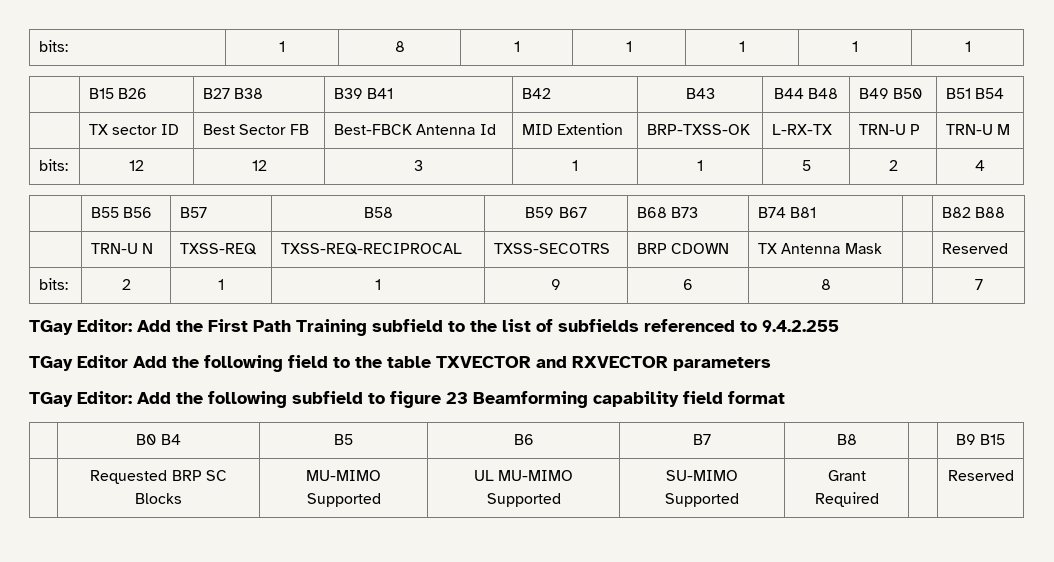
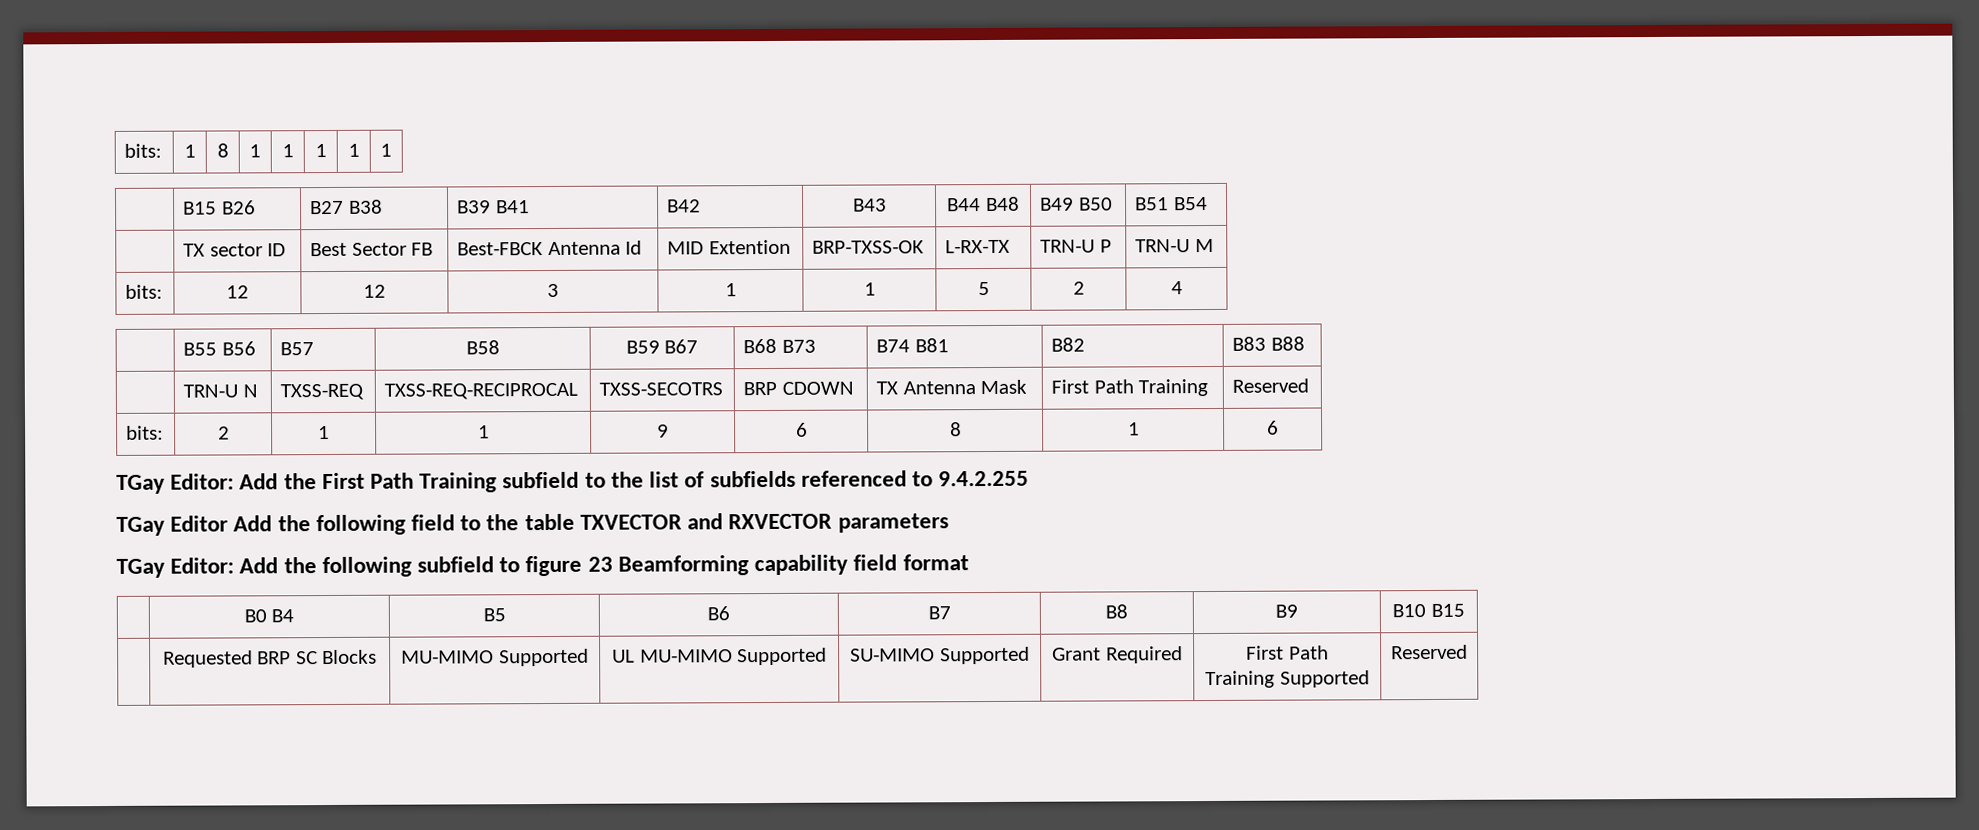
- | B55 B56 | B57 | B58 | B59 B67 | B68 B73 | B74 B81 | | B82 B88
+ | B55 B56 | B57 | B58 | B59 B67 | B68 B73 | B74 B81 | B82 | B83 B88
- | TRN-U N | TXSS-REQ | TXSS-REQ-RECIPROCAL | TXSS-SECOTRS | BRP CDOWN | TX Antenna Mask | | Reserved
+ | TRN-U N | TXSS-REQ | TXSS-REQ-RECIPROCAL | TXSS-SECOTRS | BRP CDOWN | TX Antenna Mask | First Path Training | Reserved
- bits: | 2 | 1 | 1 | 9 | 6 | 8 | | 7
+ bits: | 2 | 1 | 1 | 9 | 6 | 8 | 1 | 6
- | B0 B4 | B5 | B6 | B7 | B8 | | B9 B15
+ | B0 B4 | B5 | B6 | B7 | B8 | B9 | B10 B15
- | Requested BRP SC Blocks | MU-MIMO Supported | UL MU-MIMO Supported | SU-MIMO Supported | Grant Required | | Reserved
+ | Requested BRP SC Blocks | MU-MIMO Supported | UL MU-MIMO Supported | SU-MIMO Supported | Grant Required | First Path
+ Training Supported | Reserved

